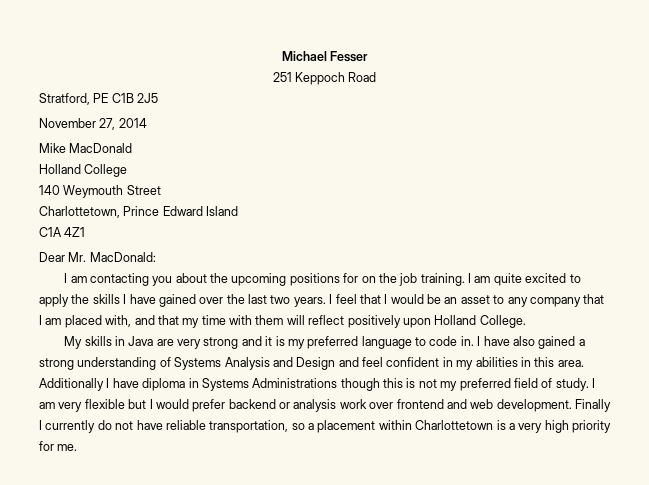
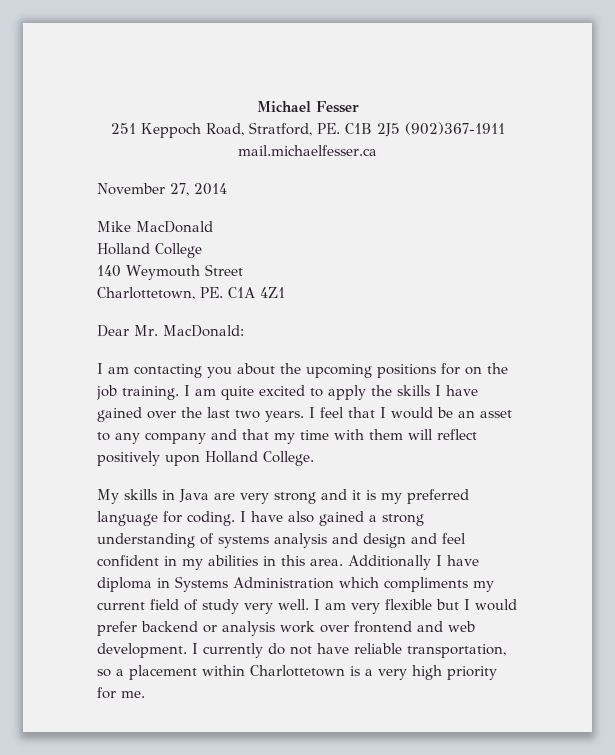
- 251 Keppoch Road
- Stratford, PE C1B 2J5
+ 251 Keppoch Road, Stratford, PE. C1B 2J5 (902)367-1911 mail.michaelfesser.ca
- Charlottetown, Prince Edward Island
- C1A 4Z1
+ Charlottetown, PE. C1A 4Z1
- I feel that I would be an asset to any company that I am placed with, and that my time with them will reflect positively upon Holland College.
+ I feel that I would be an asset to any company and that my time with them will reflect positively upon Holland College.
- My skills in Java are very strong and it is my preferred language to code in.
+ My skills in Java are very strong and it is my preferred language for coding.
- I have also gained a strong understanding of Systems Analysis and Design and feel confident in my abilities in this area.
+ I have also gained a strong understanding of systems analysis and design and feel confident in my abilities in this area.
- Additionally I have diploma in Systems Administrations though this is not my preferred field of study.
+ Additionally I have diploma in Systems Administration which compliments my current field of study very well.
- Finally I currently do not have reliable transportation, so a placement within Charlottetown is a very high priority for me.
+ I currently do not have reliable transportation, so a placement within Charlottetown is a very high priority for me.

